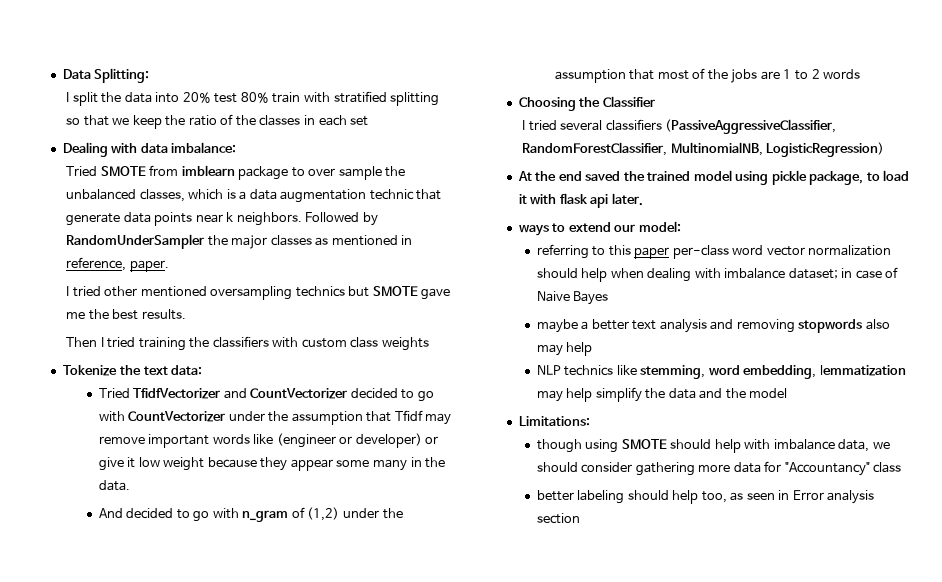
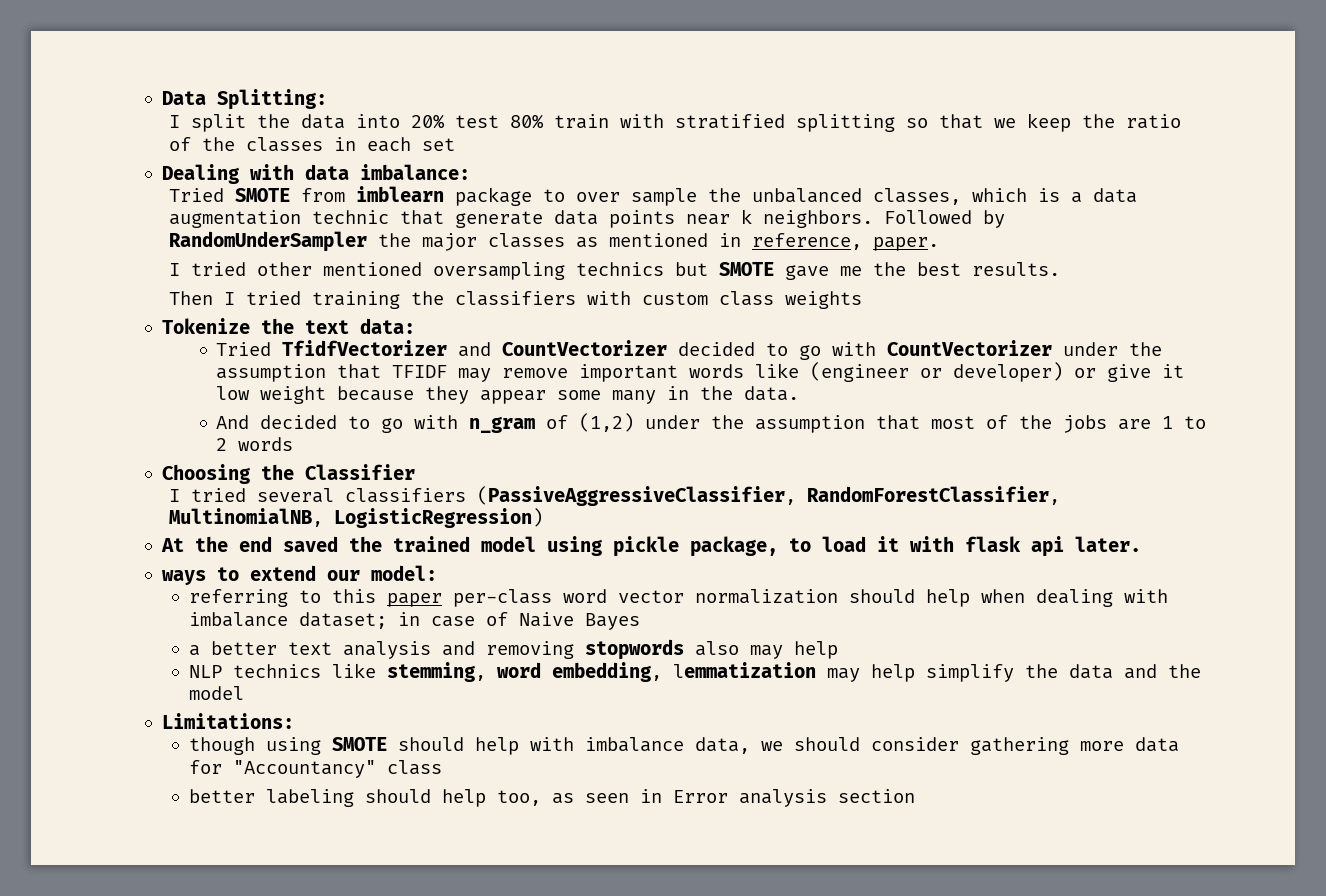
- Tried TfidfVectorizer and CountVectorizer decided to go with CountVectorizer under the assumption that Tfidf may remove important words like (engineer or developer) or give it low weight because they appear some many in the data.
+ Tried TfidfVectorizer and CountVectorizer decided to go with CountVectorizer under the assumption that TFIDF may remove important words like (engineer or developer) or give it low weight because they appear some many in the data.
- maybe a better text analysis and removing stopwords also may help
+ a better text analysis and removing stopwords also may help

